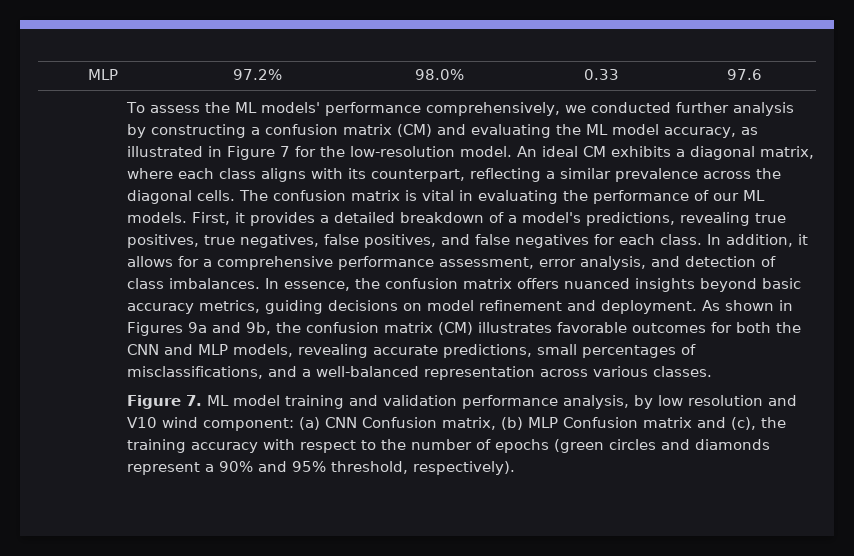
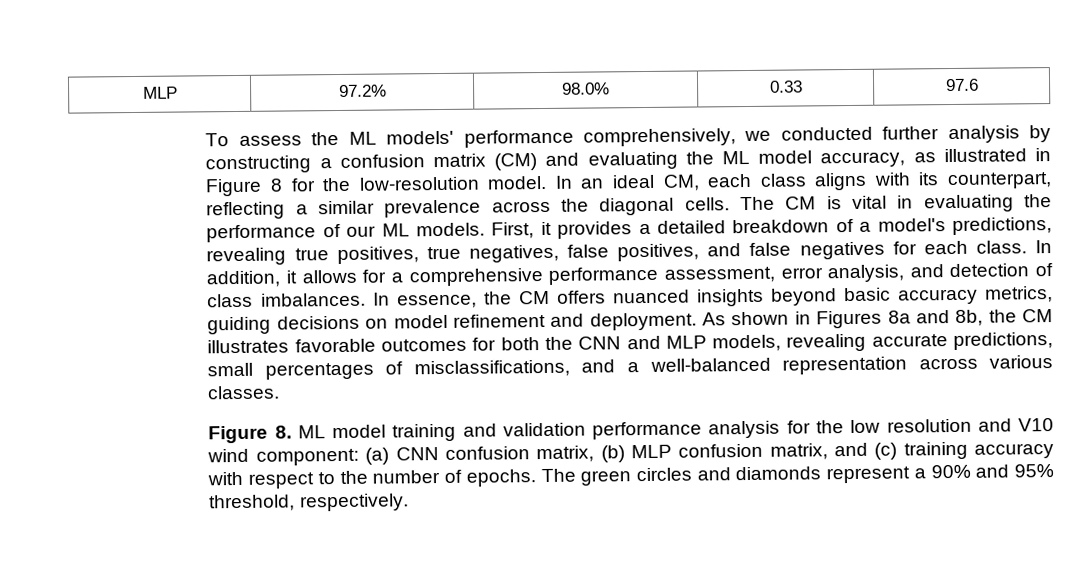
- To assess the ML models' performance comprehensively, we conducted further analysis by constructing a confusion matrix (CM) and evaluating the ML model accuracy, as illustrated in Figure 7 for the low-resolution model.
+ To assess the ML models' performance comprehensively, we conducted further analysis by constructing a confusion matrix (CM) and evaluating the ML model accuracy, as illustrated in Figure 8 for the low-resolution model.
- An ideal CM exhibits a diagonal matrix, where each class aligns with its counterpart, reflecting a similar prevalence across the diagonal cells.
+ In an ideal CM, each class aligns with its counterpart, reflecting a similar prevalence across the diagonal cells.
- The confusion matrix is vital in evaluating the performance of our ML models.
+ The CM is vital in evaluating the performance of our ML models.
- In essence, the confusion matrix offers nuanced insights beyond basic accuracy metrics, guiding decisions on model refinement and deployment.
+ In essence, the CM offers nuanced insights beyond basic accuracy metrics, guiding decisions on model refinement and deployment.
- As shown in Figures 9a and 9b, the confusion matrix (CM) illustrates favorable outcomes for both the CNN and MLP models, revealing accurate predictions, small percentages of misclassifications, and a well-balanced representation across various classes.
+ As shown in Figures 8a and 8b, the CM illustrates favorable outcomes for both the CNN and MLP models, revealing accurate predictions, small percentages of misclassifications, and a well-balanced representation across various classes.
- Figure 7. ML model training and validation performance analysis, by low resolution and V10 wind component: (a) CNN Confusion matrix, (b) MLP Confusion matrix and (c), the training accuracy with respect to the number of epochs (green circles and diamonds represent a 90% and 95% threshold, respectively).
+ Figure 8. ML model training and validation performance analysis for the low resolution and V10 wind component: (a) CNN confusion matrix, (b) MLP confusion matrix, and (c) training accuracy with respect to the number of epochs. The green circles and diamonds represent a 90% and 95% threshold, respectively.

